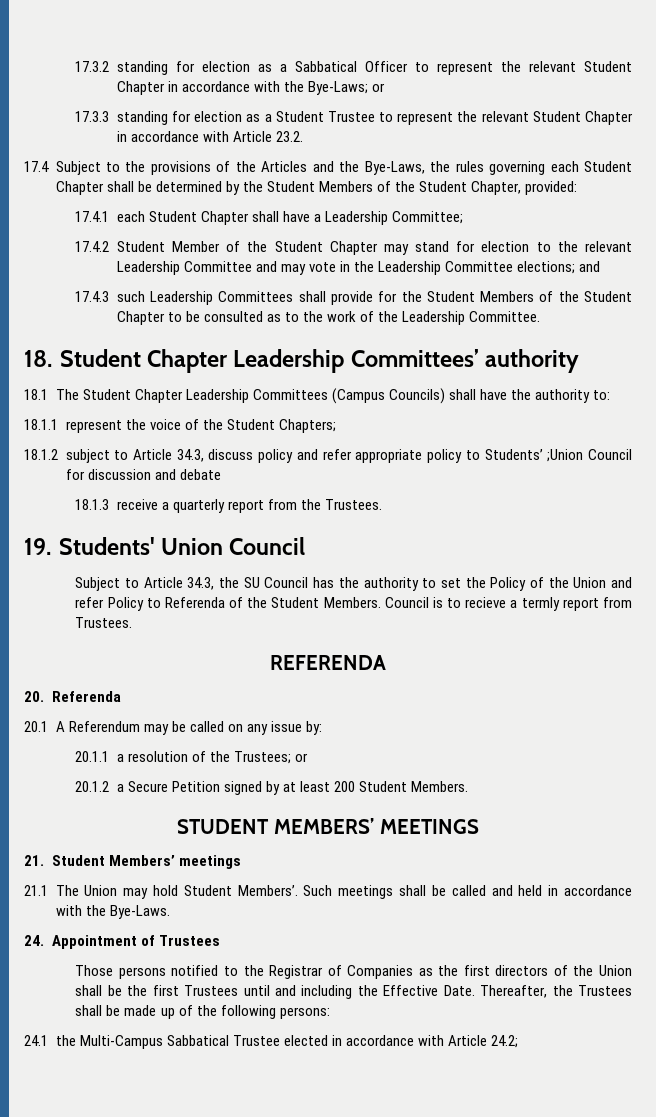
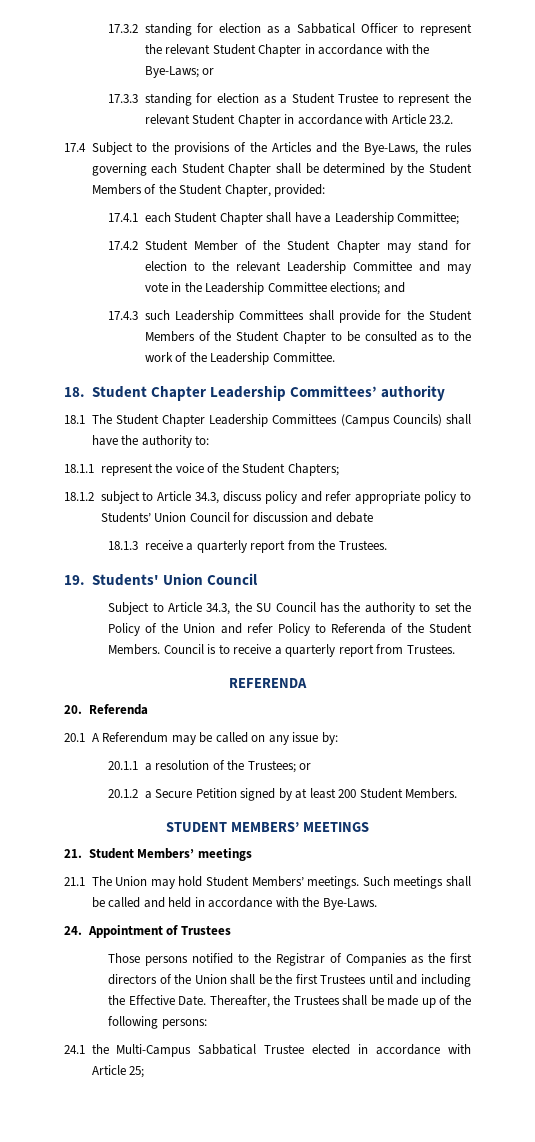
- 18.1.2 subject to Article 34.3, discuss policy and refer appropriate policy to Students’ ;Union Council for discussion and debate
+ 18.1.2 subject to Article 34.3, discuss policy and refer appropriate policy to Students’ Union Council for discussion and debate
- Council is to recieve a termly report from Trustees.
+ Council is to receive a quarterly report from Trustees.
- 21.1 The Union may hold Student Members’.
+ 21.1 The Union may hold Student Members’ meetings.
- 24.1 the Multi-Campus Sabbatical Trustee elected in accordance with Article 24.2;
+ 24.1 the Multi-Campus Sabbatical Trustee elected in accordance with Article 25;

